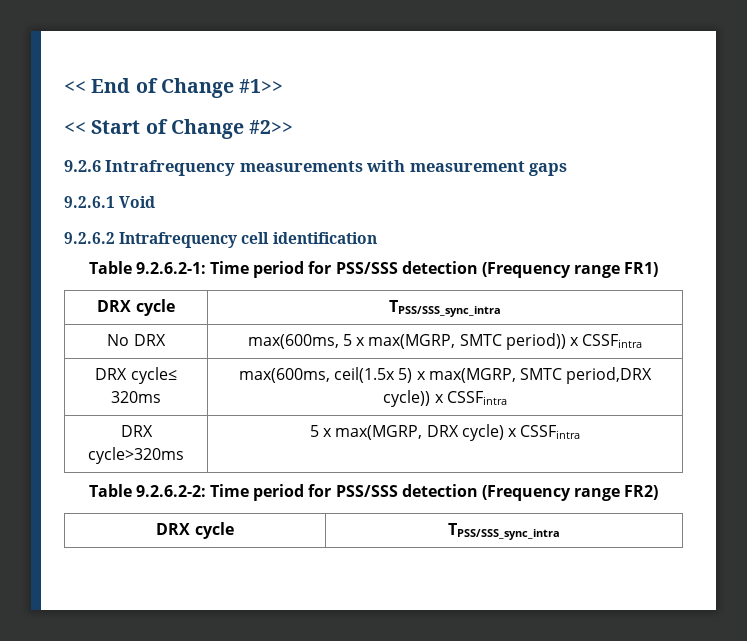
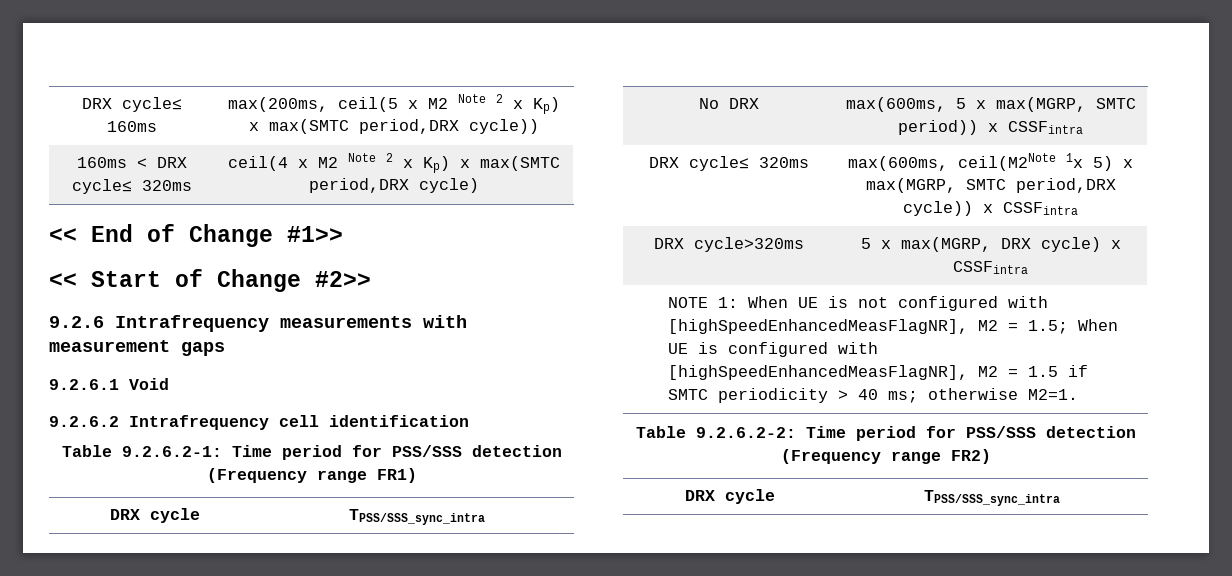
+ DRX cycle≤ 160ms | max(200ms, ceil(5 x M2 Note 2 x Kp) x max(SMTC period,DRX cycle))
+ 160ms < DRX cycle≤ 320ms | ceil(4 x M2 Note 2 x Kp) x max(SMTC period,DRX cycle)
- DRX cycle≤ 320ms | max(600ms, ceil(1.5x 5) x max(MGRP, SMTC period,DRX cycle)) x CSSFintra
+ DRX cycle≤ 320ms | max(600ms, ceil(M2Note 1x 5) x max(MGRP, SMTC period,DRX cycle)) x CSSFintra
+ NOTE 1: When UE is not configured with [highSpeedEnhancedMeasFlagNR], M2 = 1.5; When UE is configured with [highSpeedEnhancedMeasFlagNR], M2 = 1.5 if SMTC periodicity > 40 ms; otherwise M2=1.

